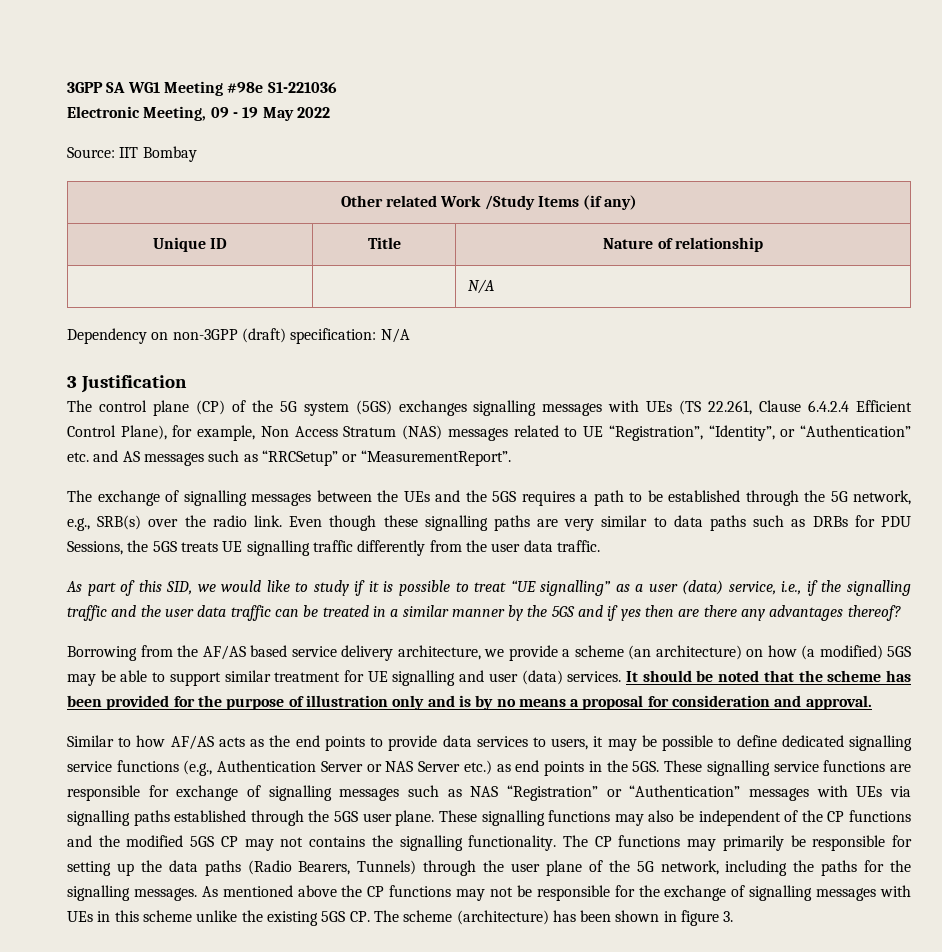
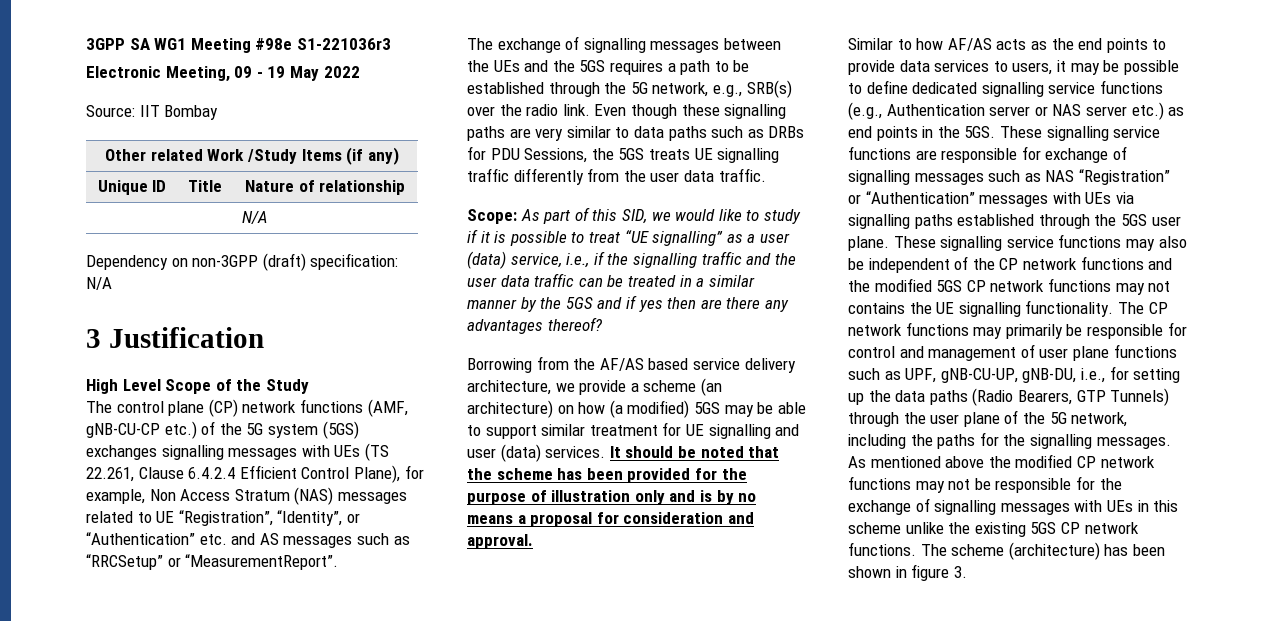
- 3GPP SA WG1 Meeting #98e S1-221036
+ 3GPP SA WG1 Meeting #98e S1-221036r3
+ High Level Scope of the Study
- The control plane (CP) of the 5G system (5GS) exchanges signalling messages with UEs (TS 22.261, Clause 6.4.2.4 Efficient Control Plane), for example, Non Access Stratum (NAS) messages related to UE “Registration”, “Identity”, or “Authentication” etc. and AS messages such as “RRCSetup” or “MeasurementReport”.
+ The control plane (CP) network functions (AMF, gNB-CU-CP etc.) of the 5G system (5GS) exchanges signalling messages with UEs (TS 22.261, Clause 6.4.2.4 Efficient Control Plane), for example, Non Access Stratum (NAS) messages related to UE “Registration”, “Identity”, or “Authentication” etc. and AS messages such as “RRCSetup” or “MeasurementReport”.
- As part of this SID, we would like to study if it is possible to treat “UE signalling” as a user (data) service, i.e., if the signalling traffic and the user data traffic can be treated in a similar manner by the 5GS and if yes then are there any advantages thereof?
+ Scope: As part of this SID, we would like to study if it is possible to treat “UE signalling” as a user (data) service, i.e., if the signalling traffic and the user data traffic can be treated in a similar manner by the 5GS and if yes then are there any advantages thereof?
- Similar to how AF/AS acts as the end points to provide data services to users, it may be possible to define dedicated signalling service functions (e.g., Authentication Server or NAS Server etc.) as end points in the 5GS.
+ Similar to how AF/AS acts as the end points to provide data services to users, it may be possible to define dedicated signalling service functions (e.g., Authentication server or NAS server etc.) as end points in the 5GS.
- These signalling functions may also be independent of the CP functions and the modified 5GS CP may not contains the signalling functionality.
+ These signalling service functions may also be independent of the CP network functions and the modified 5GS CP network functions may not contains the UE signalling functionality.
- The CP functions may primarily be responsible for setting up the data paths (Radio Bearers, Tunnels) through the user plane of the 5G network, including the paths for the signalling messages.
+ The CP network functions may primarily be responsible for control and management of user plane functions such as UPF, gNB-CU-UP, gNB-DU, i.e., for setting up the data paths (Radio Bearers, GTP Tunnels) through the user plane of the 5G network, including the paths for the signalling messages.
- As mentioned above the CP functions may not be responsible for the exchange of signalling messages with UEs in this scheme unlike the existing 5GS CP. The scheme (architecture) has been shown in figure 3.
+ As mentioned above the modified CP network functions may not be responsible for the exchange of signalling messages with UEs in this scheme unlike the existing 5GS CP network functions. The scheme (architecture) has been shown in figure 3.

